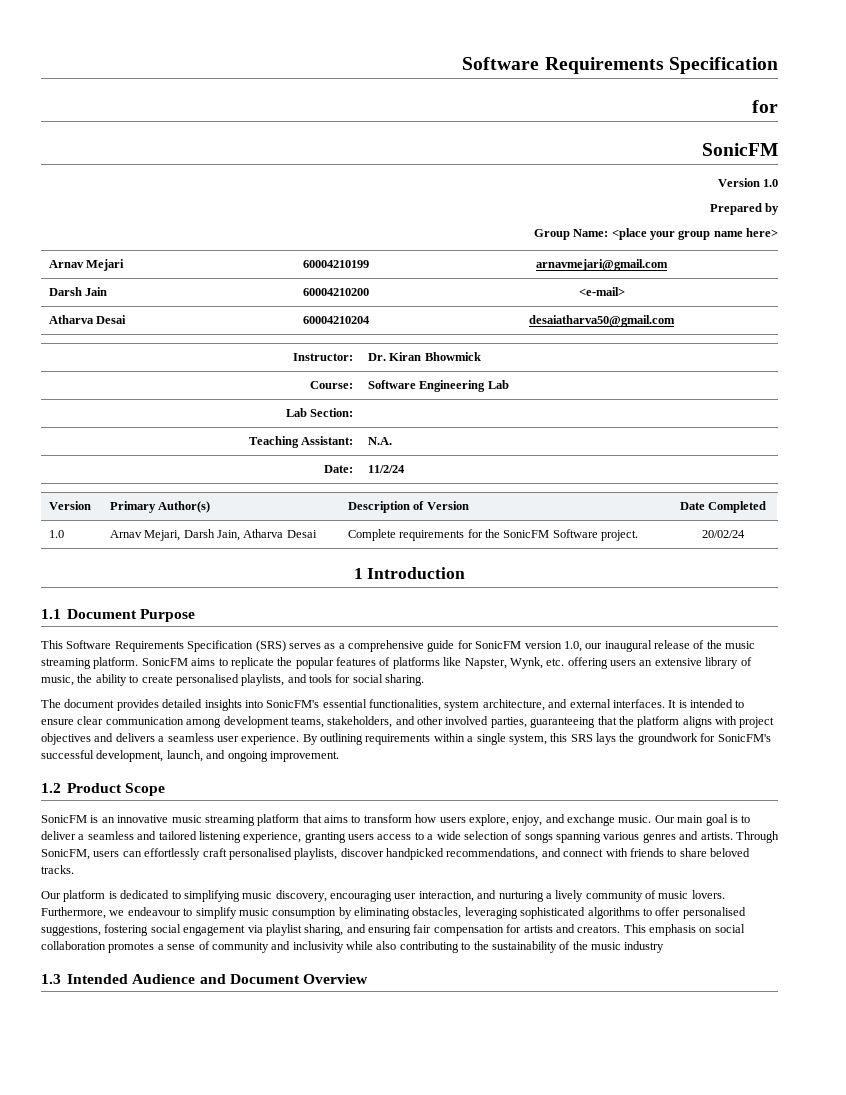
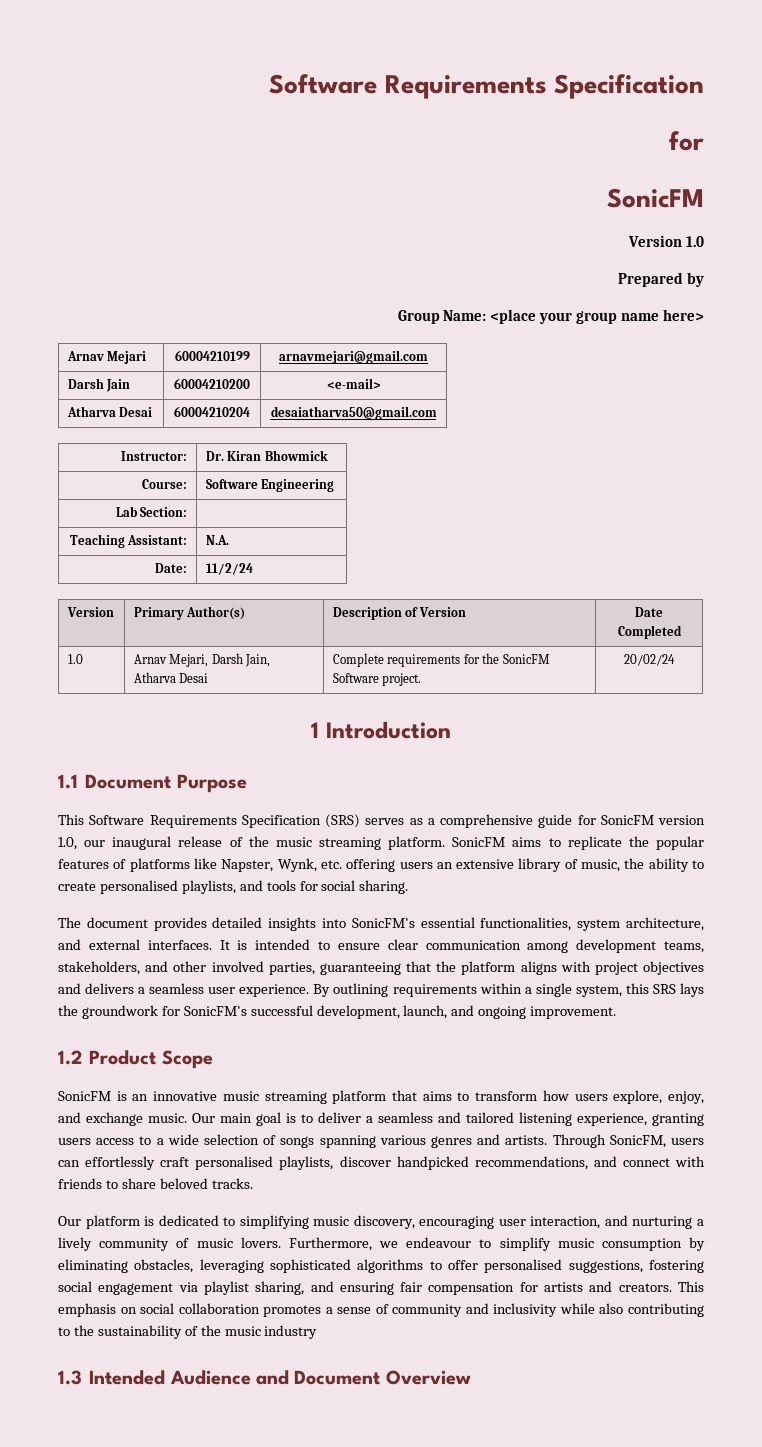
- Course: | Software Engineering Lab
+ Course: | Software Engineering

